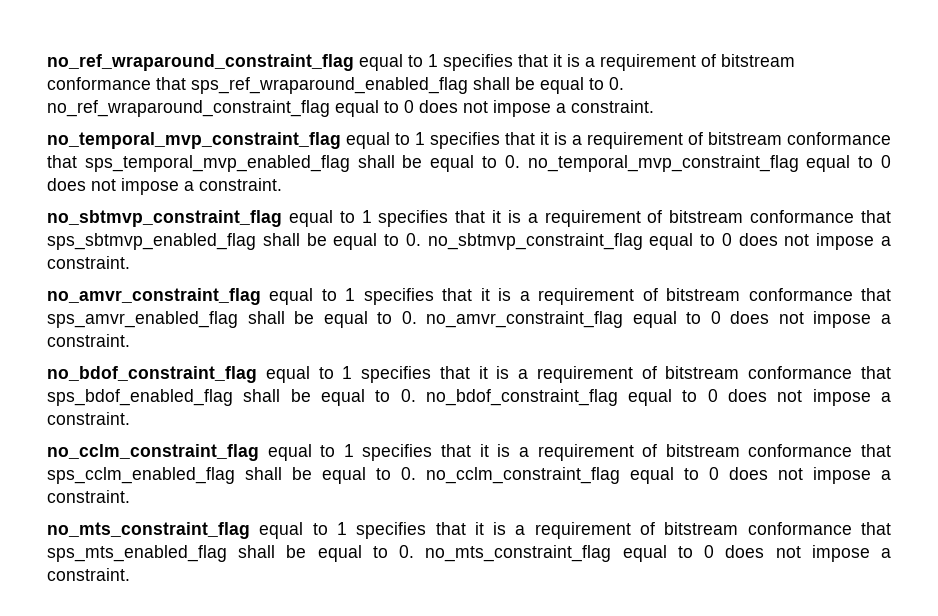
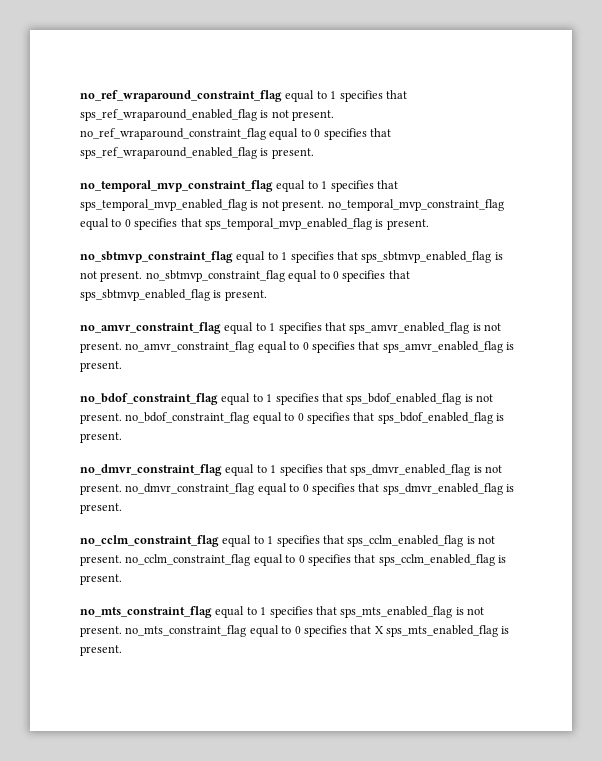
- no_ref_wraparound_constraint_flag equal to 1 specifies that it is a requirement of bitstream conformance that sps_ref_wraparound_enabled_flag shall be equal to 0. no_ref_wraparound_constraint_flag equal to 0 does not impose a constraint.
+ no_ref_wraparound_constraint_flag equal to 1 specifies that sps_ref_wraparound_enabled_flag is not present. no_ref_wraparound_constraint_flag equal to 0 specifies that sps_ref_wraparound_enabled_flag is present.
- no_temporal_mvp_constraint_flag equal to 1 specifies that it is a requirement of bitstream conformance that sps_temporal_mvp_enabled_flag shall be equal to 0. no_temporal_mvp_constraint_flag equal to 0 does not impose a constraint.
+ no_temporal_mvp_constraint_flag equal to 1 specifies that sps_temporal_mvp_enabled_flag is not present. no_temporal_mvp_constraint_flag equal to 0 specifies that sps_temporal_mvp_enabled_flag is present.
- no_sbtmvp_constraint_flag equal to 1 specifies that it is a requirement of bitstream conformance that sps_sbtmvp_enabled_flag shall be equal to 0. no_sbtmvp_constraint_flag equal to 0 does not impose a constraint.
+ no_sbtmvp_constraint_flag equal to 1 specifies that sps_sbtmvp_enabled_flag is not present. no_sbtmvp_constraint_flag equal to 0 specifies that sps_sbtmvp_enabled_flag is present.
- no_amvr_constraint_flag equal to 1 specifies that it is a requirement of bitstream conformance that sps_amvr_enabled_flag shall be equal to 0. no_amvr_constraint_flag equal to 0 does not impose a constraint.
+ no_amvr_constraint_flag equal to 1 specifies that sps_amvr_enabled_flag is not present. no_amvr_constraint_flag equal to 0 specifies that sps_amvr_enabled_flag is present.
- no_bdof_constraint_flag equal to 1 specifies that it is a requirement of bitstream conformance that sps_bdof_enabled_flag shall be equal to 0. no_bdof_constraint_flag equal to 0 does not impose a constraint.
+ no_bdof_constraint_flag equal to 1 specifies that sps_bdof_enabled_flag is not present. no_bdof_constraint_flag equal to 0 specifies that sps_bdof_enabled_flag is present.
+ no_dmvr_constraint_flag equal to 1 specifies that sps_dmvr_enabled_flag is not present. no_dmvr_constraint_flag equal to 0 specifies that sps_dmvr_enabled_flag is present.
- no_cclm_constraint_flag equal to 1 specifies that it is a requirement of bitstream conformance that sps_cclm_enabled_flag shall be equal to 0. no_cclm_constraint_flag equal to 0 does not impose a constraint.
+ no_cclm_constraint_flag equal to 1 specifies that sps_cclm_enabled_flag is not present. no_cclm_constraint_flag equal to 0 specifies that sps_cclm_enabled_flag is present.
- no_mts_constraint_flag equal to 1 specifies that it is a requirement of bitstream conformance that sps_mts_enabled_flag shall be equal to 0. no_mts_constraint_flag equal to 0 does not impose a constraint.
+ no_mts_constraint_flag equal to 1 specifies that sps_mts_enabled_flag is not present. no_mts_constraint_flag equal to 0 specifies that X sps_mts_enabled_flag is present.

